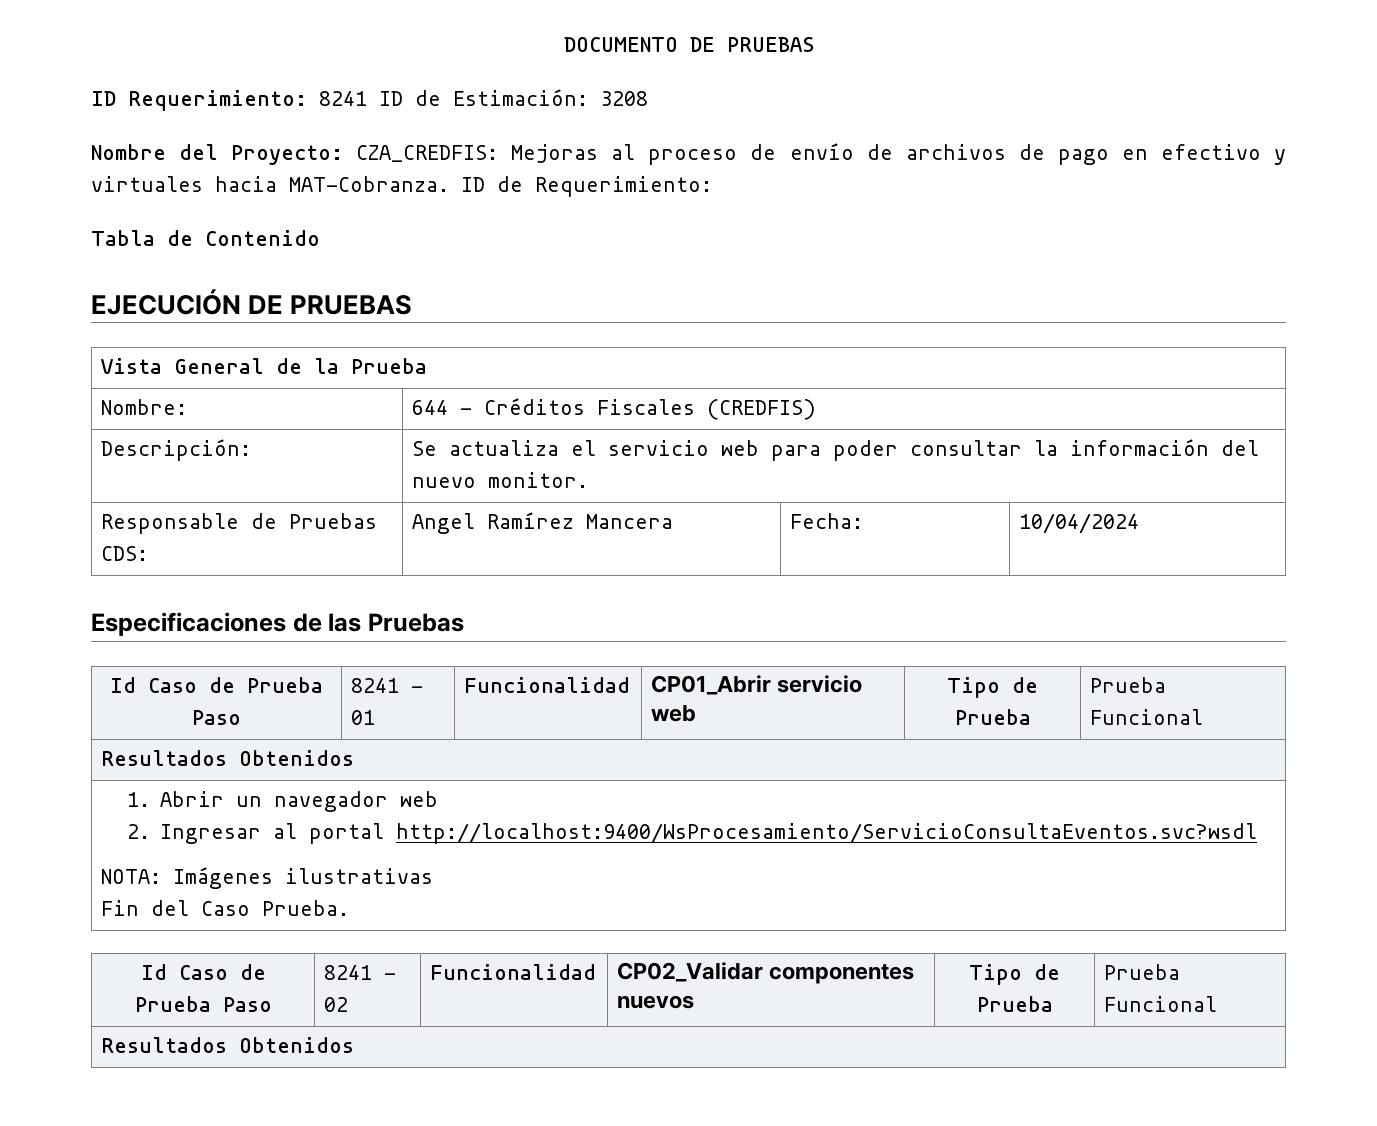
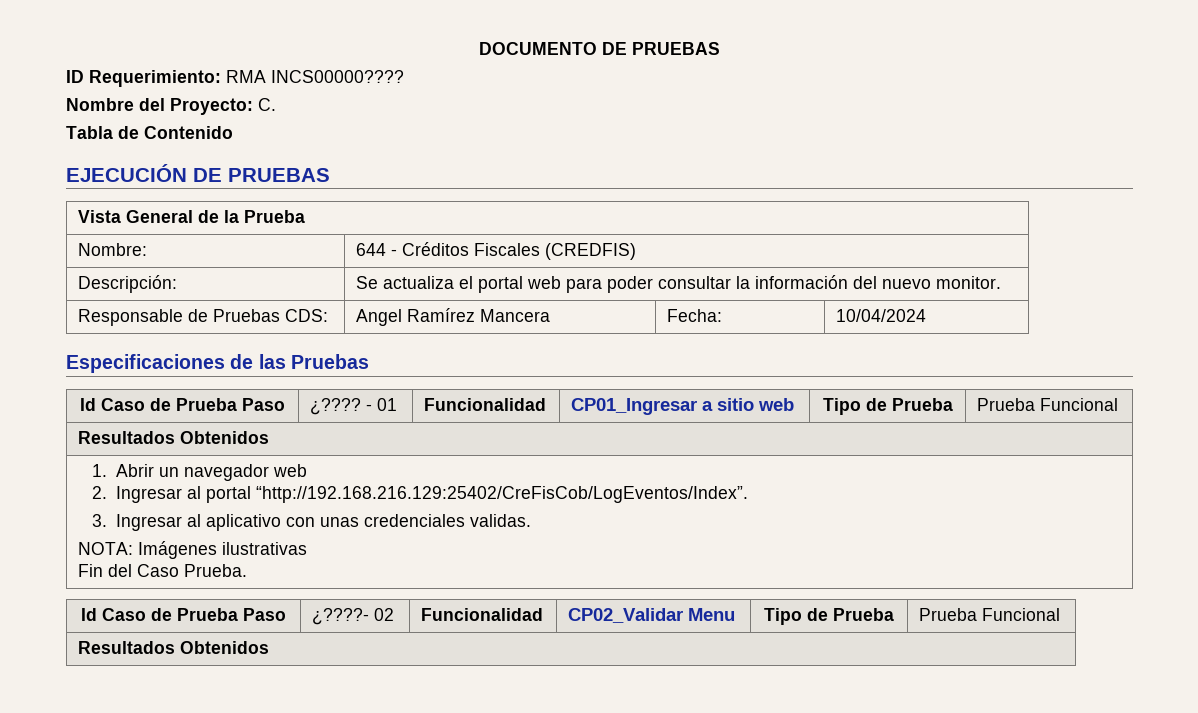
- ID Requerimiento: 8241 ID de Estimación: 3208
- Nombre del Proyecto: CZA_CREDFIS: Mejoras al proceso de envío de archivos de pago en efectivo y virtuales hacia MAT-Cobranza. ID de Requerimiento:
+ ID Requerimiento: RMA INCS00000????
+ Nombre del Proyecto: C.
- Descripción: | Se actualiza el servicio web para poder consultar la información del nuevo monitor.
+ Descripción: | Se actualiza el portal web para poder consultar la información del nuevo monitor.
- Id Caso de Prueba Paso | 8241 - 01 | Funcionalidad | CP01_Abrir servicio web | Tipo de Prueba | Prueba Funcional
+ Id Caso de Prueba Paso | ¿???? - 01 | Funcionalidad | CP01_Ingresar a sitio web | Tipo de Prueba | Prueba Funcional
  1. Abrir un navegador web
- 2. Ingresar al portal http://localhost:9400/WsProcesamiento/ServicioConsultaEventos.svc?wsdl
+ 2. Ingresar al portal “http://192.168.216.129:25402/CreFisCob/LogEventos/Index”.
+ 3. Ingresar al aplicativo con unas credenciales validas.
- Id Caso de Prueba Paso | 8241 - 02 | Funcionalidad | CP02_Validar componentes nuevos | Tipo de Prueba | Prueba Funcional
+ Id Caso de Prueba Paso | ¿????- 02 | Funcionalidad | CP02_Validar Menu | Tipo de Prueba | Prueba Funcional

